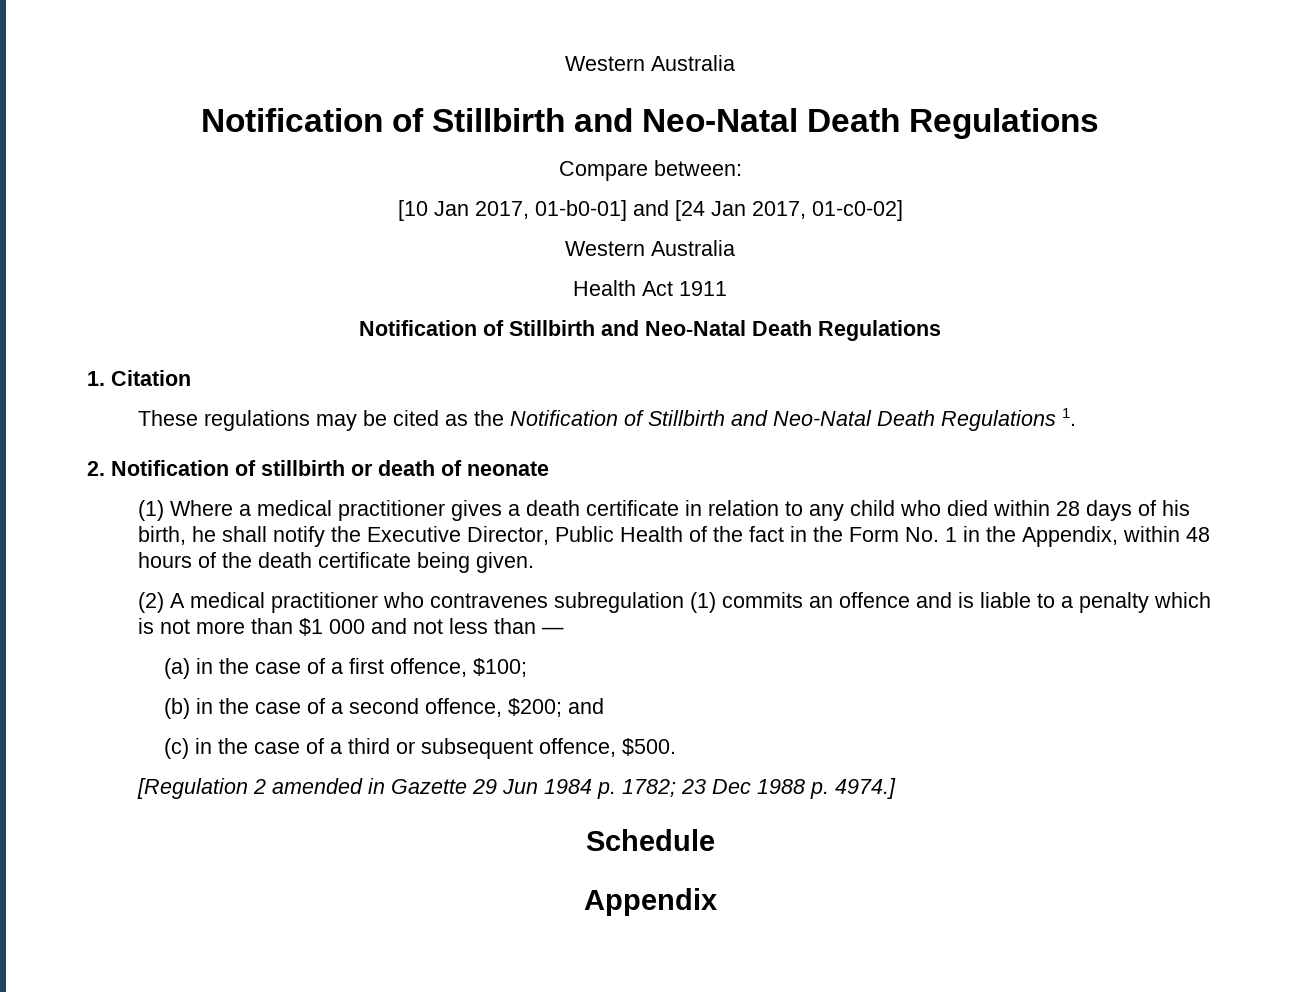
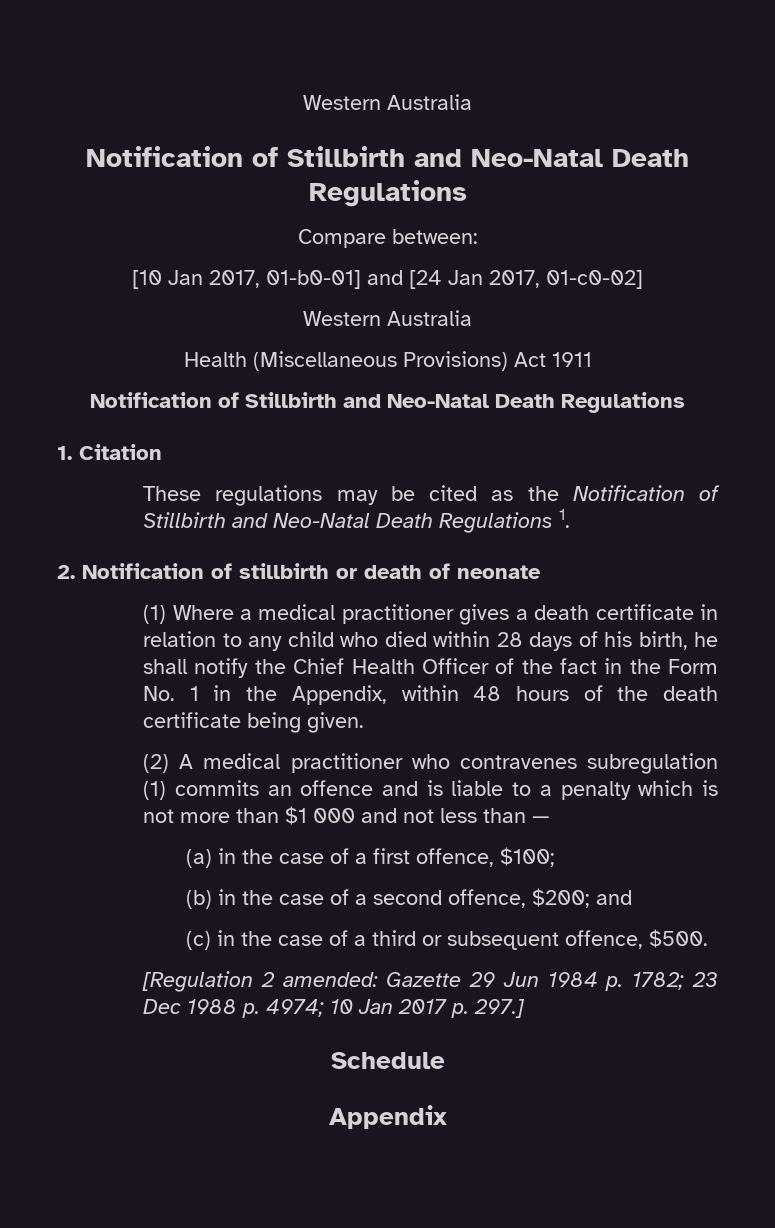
- Health Act 1911
+ Health (Miscellaneous Provisions) Act 1911
- (1) Where a medical practitioner gives a death certificate in relation to any child who died within 28 days of his birth, he shall notify the Executive Director, Public Health of the fact in the Form No. 1 in the Appendix, within 48 hours of the death certificate being given.
+ (1) Where a medical practitioner gives a death certificate in relation to any child who died within 28 days of his birth, he shall notify the Chief Health Officer of the fact in the Form No. 1 in the Appendix, within 48 hours of the death certificate being given.
- [Regulation 2 amended in Gazette 29 Jun 1984 p. 1782; 23 Dec 1988 p. 4974.]
+ [Regulation 2 amended: Gazette 29 Jun 1984 p. 1782; 23 Dec 1988 p. 4974; 10 Jan 2017 p. 297.]

